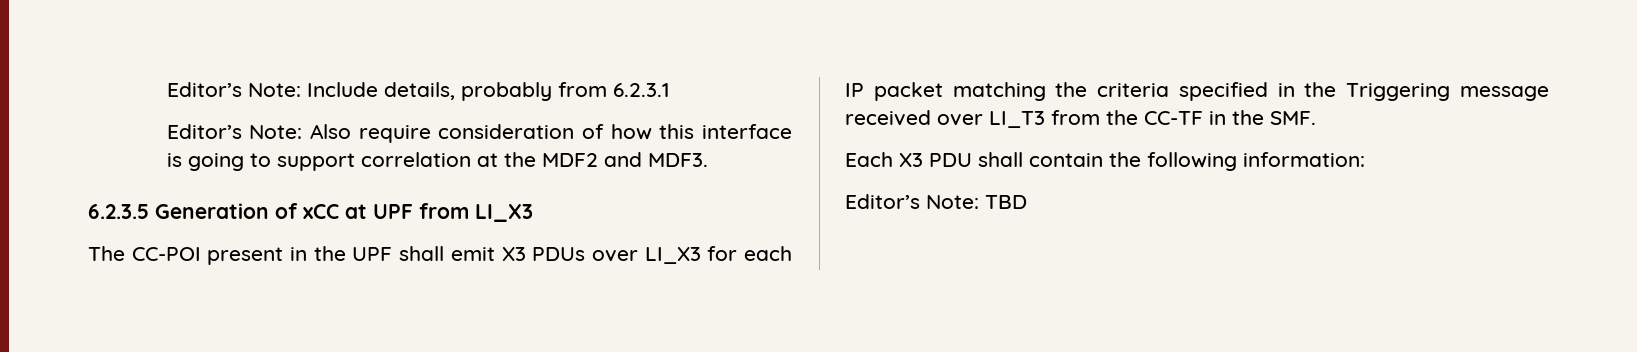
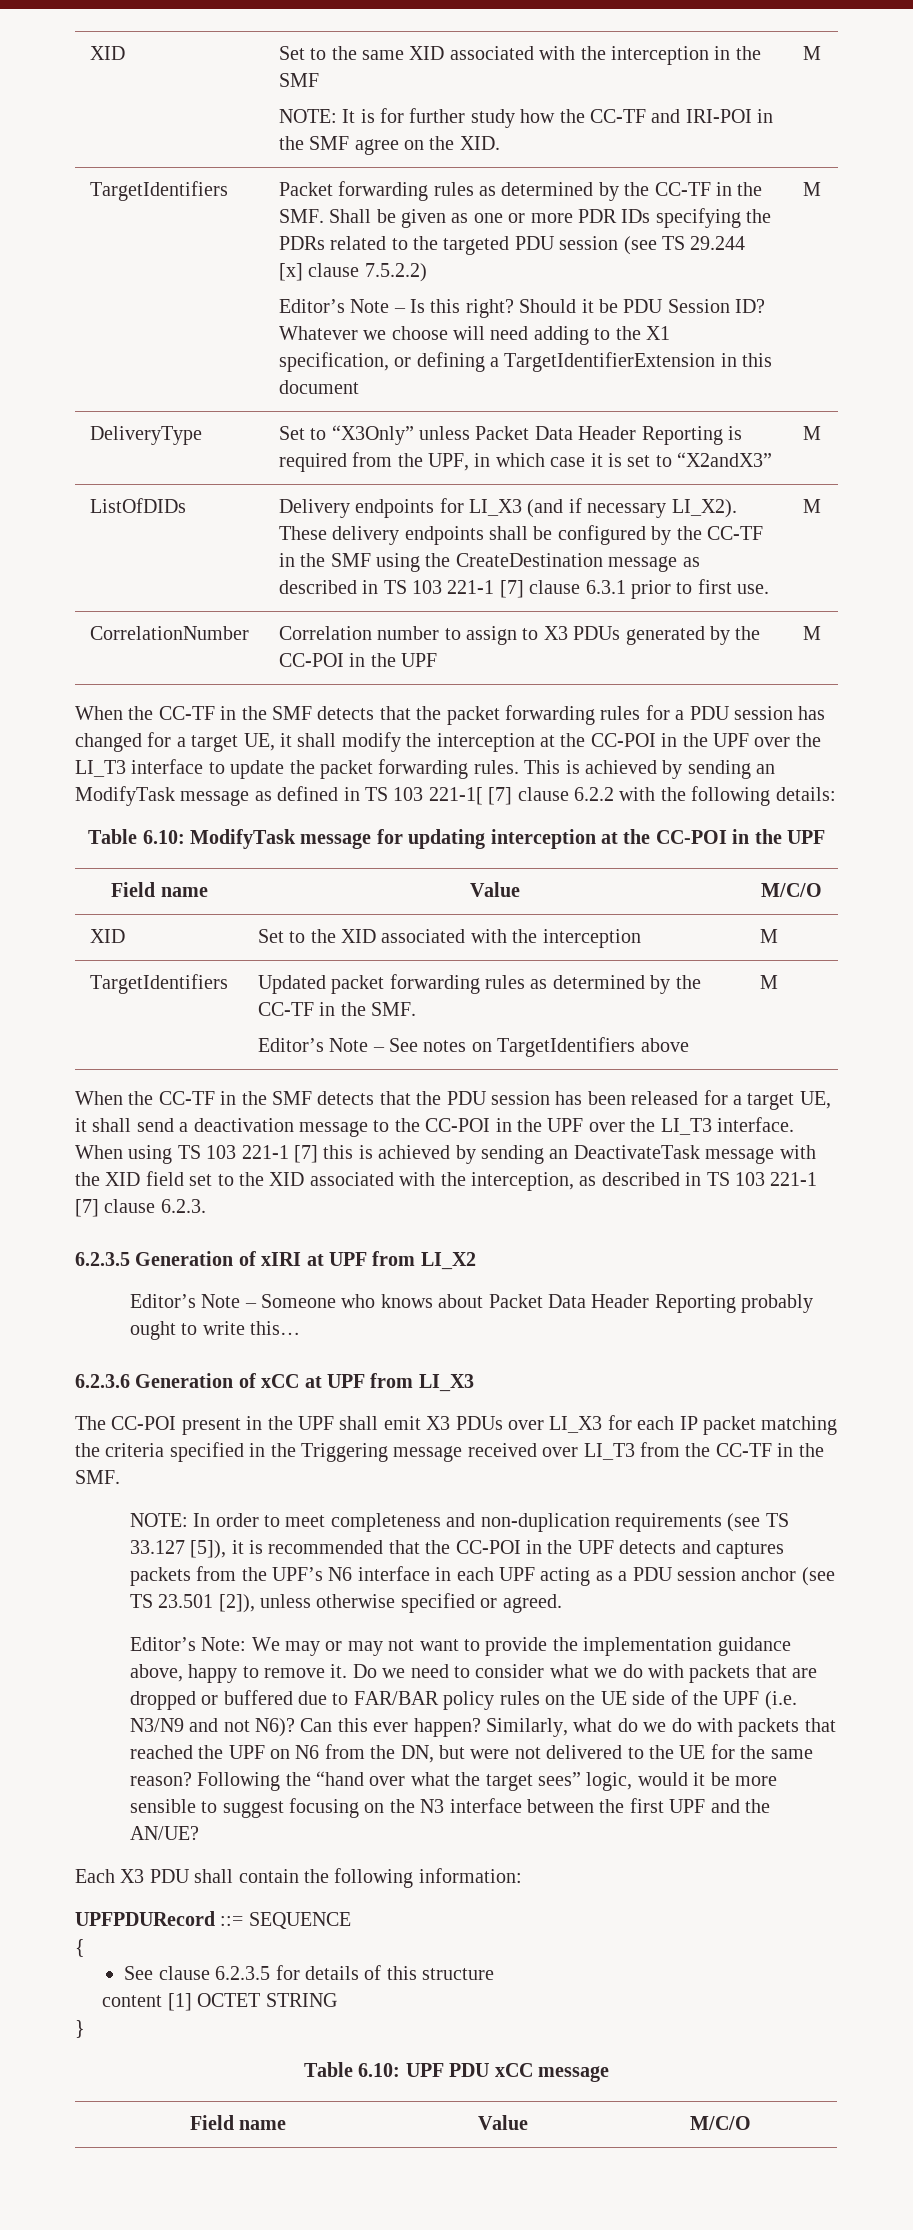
- Editor’s Note: Include details, probably from 6.2.3.1
- Editor’s Note: Also require consideration of how this interface is going to support correlation at the MDF2 and MDF3.
- 6.2.3.5 Generation of xCC at UPF from LI_X3
+ XID | Set to the same XID associated with the interception in the SMF
+ NOTE: It is for further study how the CC-TF and IRI-POI in the SMF agree on the XID. | M
+ TargetIdentifiers | Packet forwarding rules as determined by the CC-TF in the SMF. Shall be given as one or more PDR IDs specifying the PDRs related to the targeted PDU session (see TS 29.244 [x] clause 7.5.2.2)
+ Editor’s Note – Is this right? Should it be PDU Session ID? Whatever we choose will need adding to the X1 specification, or defining a TargetIdentifierExtension in this document | M
+ DeliveryType | Set to “X3Only” unless Packet Data Header Reporting is required from the UPF, in which case it is set to “X2andX3” | M
+ ListOfDIDs | Delivery endpoints for LI_X3 (and if necessary LI_X2). These delivery endpoints shall be configured by the CC-TF in the SMF using the CreateDestination message as described in TS 103 221-1 [7] clause 6.3.1 prior to first use. | M
+ CorrelationNumber | Correlation number to assign to X3 PDUs generated by the CC-POI in the UPF | M
+ When the CC-TF in the SMF detects that the packet forwarding rules for a PDU session has changed for a target UE, it shall modify the interception at the CC-POI in the UPF over the LI_T3 interface to update the packet forwarding rules. This is achieved by sending an ModifyTask message as defined in TS 103 221-1[ [7] clause 6.2.2 with the following details:
+ Table 6.10: ModifyTask message for updating interception at the CC-POI in the UPF
+ Field name | Value | M/C/O
+ XID | Set to the XID associated with the interception | M
+ TargetIdentifiers | Updated packet forwarding rules as determined by the CC-TF in the SMF.
+ Editor’s Note – See notes on TargetIdentifiers above | M
+ When the CC-TF in the SMF detects that the PDU session has been released for a target UE, it shall send a deactivation message to the CC-POI in the UPF over the LI_T3 interface. When using TS 103 221-1 [7] this is achieved by sending an DeactivateTask message with the XID field set to the XID associated with the interception, as described in TS 103 221-1 [7] clause 6.2.3.
+ 6.2.3.5 Generation of xIRI at UPF from LI_X2
+ Editor’s Note – Someone who knows about Packet Data Header Reporting probably ought to write this…
+ 6.2.3.6 Generation of xCC at UPF from LI_X3
+ NOTE: In order to meet completeness and non-duplication requirements (see TS 33.127 [5]), it is recommended that the CC-POI in the UPF detects and captures packets from the UPF’s N6 interface in each UPF acting as a PDU session anchor (see TS 23.501 [2]), unless otherwise specified or agreed.
+ Editor’s Note: We may or may not want to provide the implementation guidance above, happy to remove it. Do we need to consider what we do with packets that are dropped or buffered due to FAR/BAR policy rules on the UE side of the UPF (i.e. N3/N9 and not N6)? Can this ever happen? Similarly, what do we do with packets that reached the UPF on N6 from the DN, but were not delivered to the UE for the same reason? Following the “hand over what the target sees” logic, would it be more sensible to suggest focusing on the N3 interface between the first UPF and the AN/UE?
- Editor’s Note: TBD
+ UPFPDURecord ::= SEQUENCE
+ {
+ See clause 6.2.3.5 for details of this structure
+ content [1] OCTET STRING
+ }
+ Table 6.10: UPF PDU xCC message
+ Field name | Value | M/C/O

